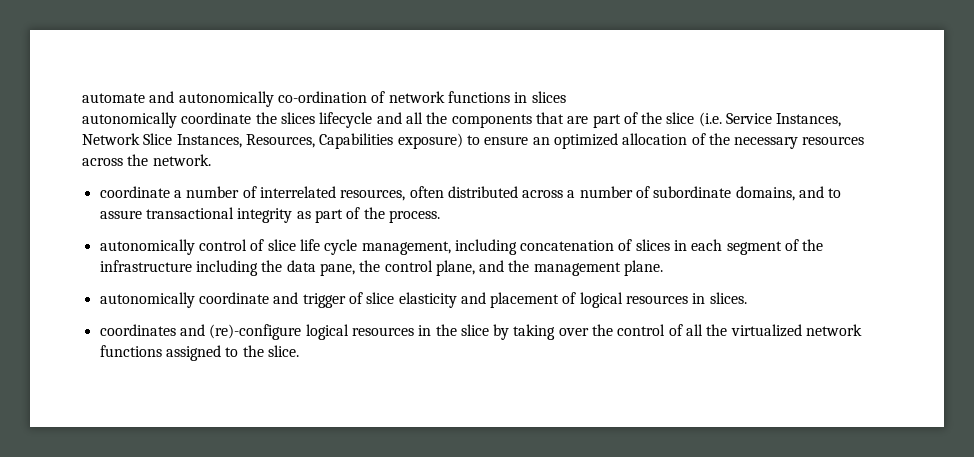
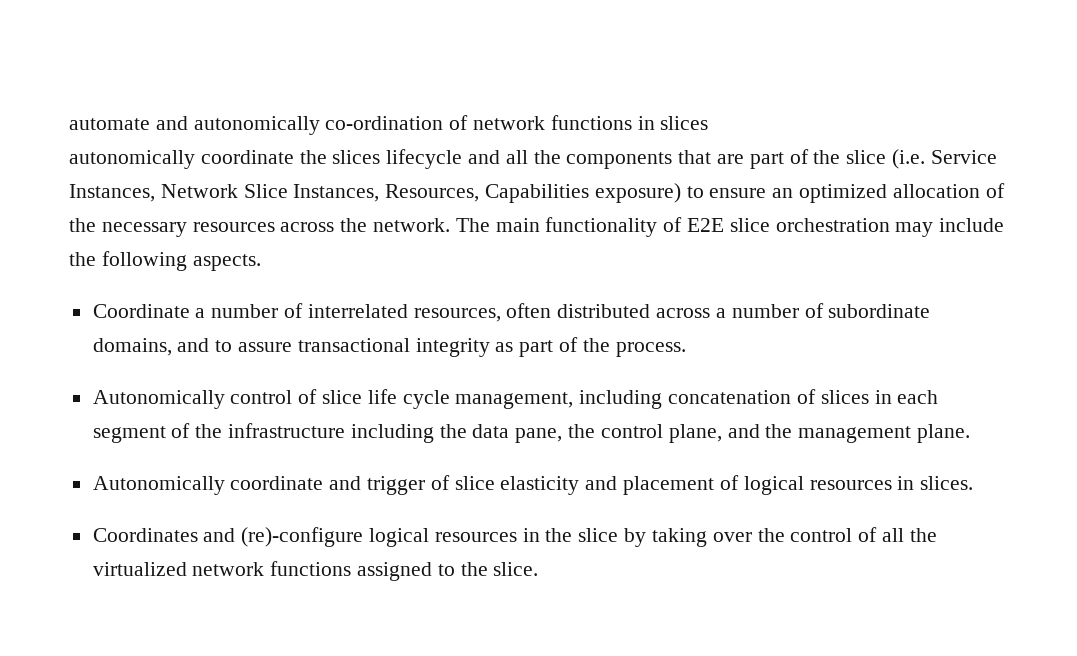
- autonomically coordinate the slices lifecycle and all the components that are part of the slice (i.e. Service Instances, Network Slice Instances, Resources, Capabilities exposure) to ensure an optimized allocation of the necessary resources across the network.
- coordinate a number of interrelated resources, often distributed across a number of subordinate domains, and to assure transactional integrity as part of the process.
+ autonomically coordinate the slices lifecycle and all the components that are part of the slice (i.e. Service Instances, Network Slice Instances, Resources, Capabilities exposure) to ensure an optimized allocation of the necessary resources across the network. The main functionality of E2E slice orchestration may include the following aspects.
+ Coordinate a number of interrelated resources, often distributed across a number of subordinate domains, and to assure transactional integrity as part of the process.
- autonomically control of slice life cycle management, including concatenation of slices in each segment of the infrastructure including the data pane, the control plane, and the management plane.
+ Autonomically control of slice life cycle management, including concatenation of slices in each segment of the infrastructure including the data pane, the control plane, and the management plane.
- autonomically coordinate and trigger of slice elasticity and placement of logical resources in slices.
+ Autonomically coordinate and trigger of slice elasticity and placement of logical resources in slices.
- coordinates and (re)-configure logical resources in the slice by taking over the control of all the virtualized network functions assigned to the slice.
+ Coordinates and (re)-configure logical resources in the slice by taking over the control of all the virtualized network functions assigned to the slice.

